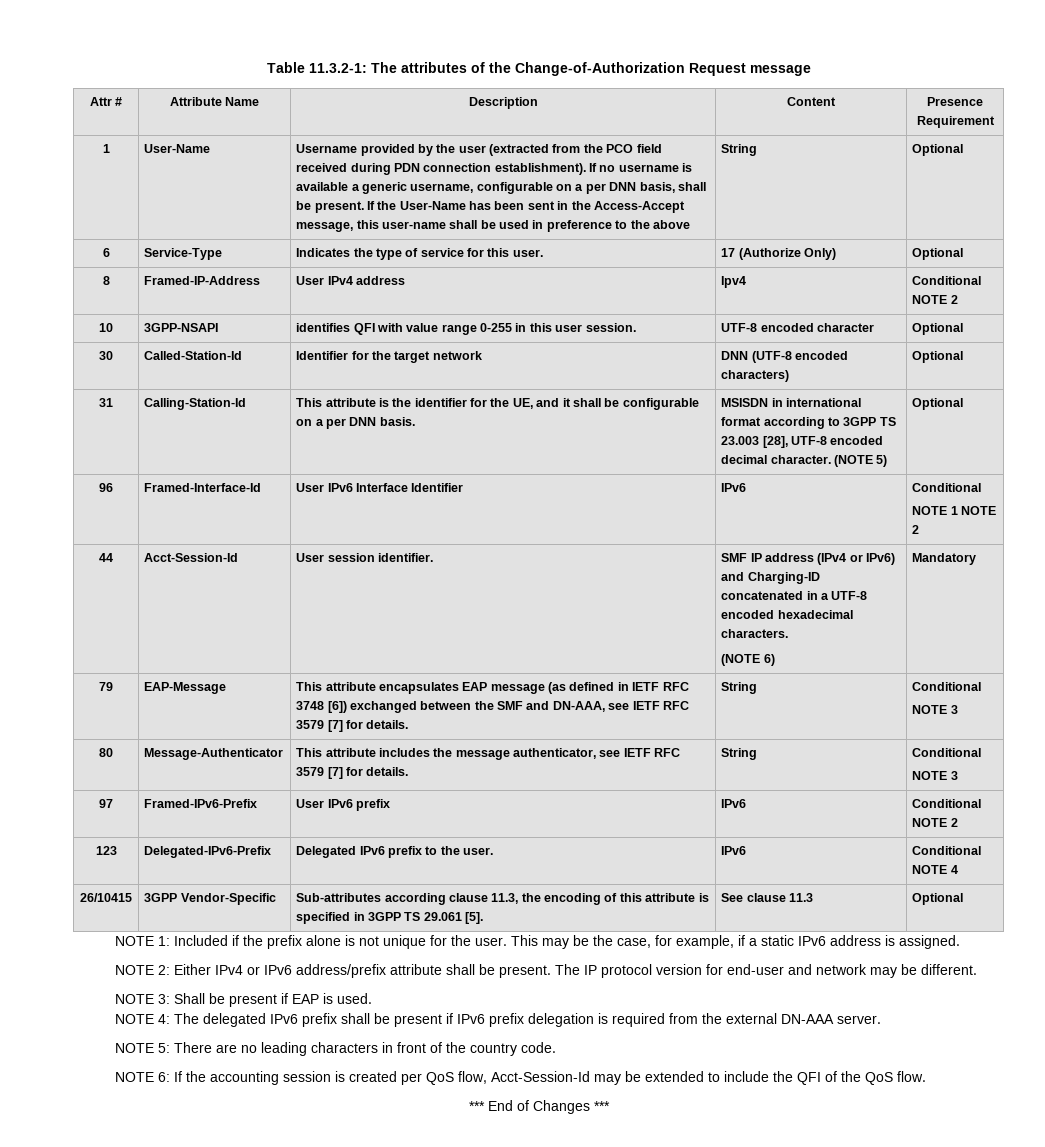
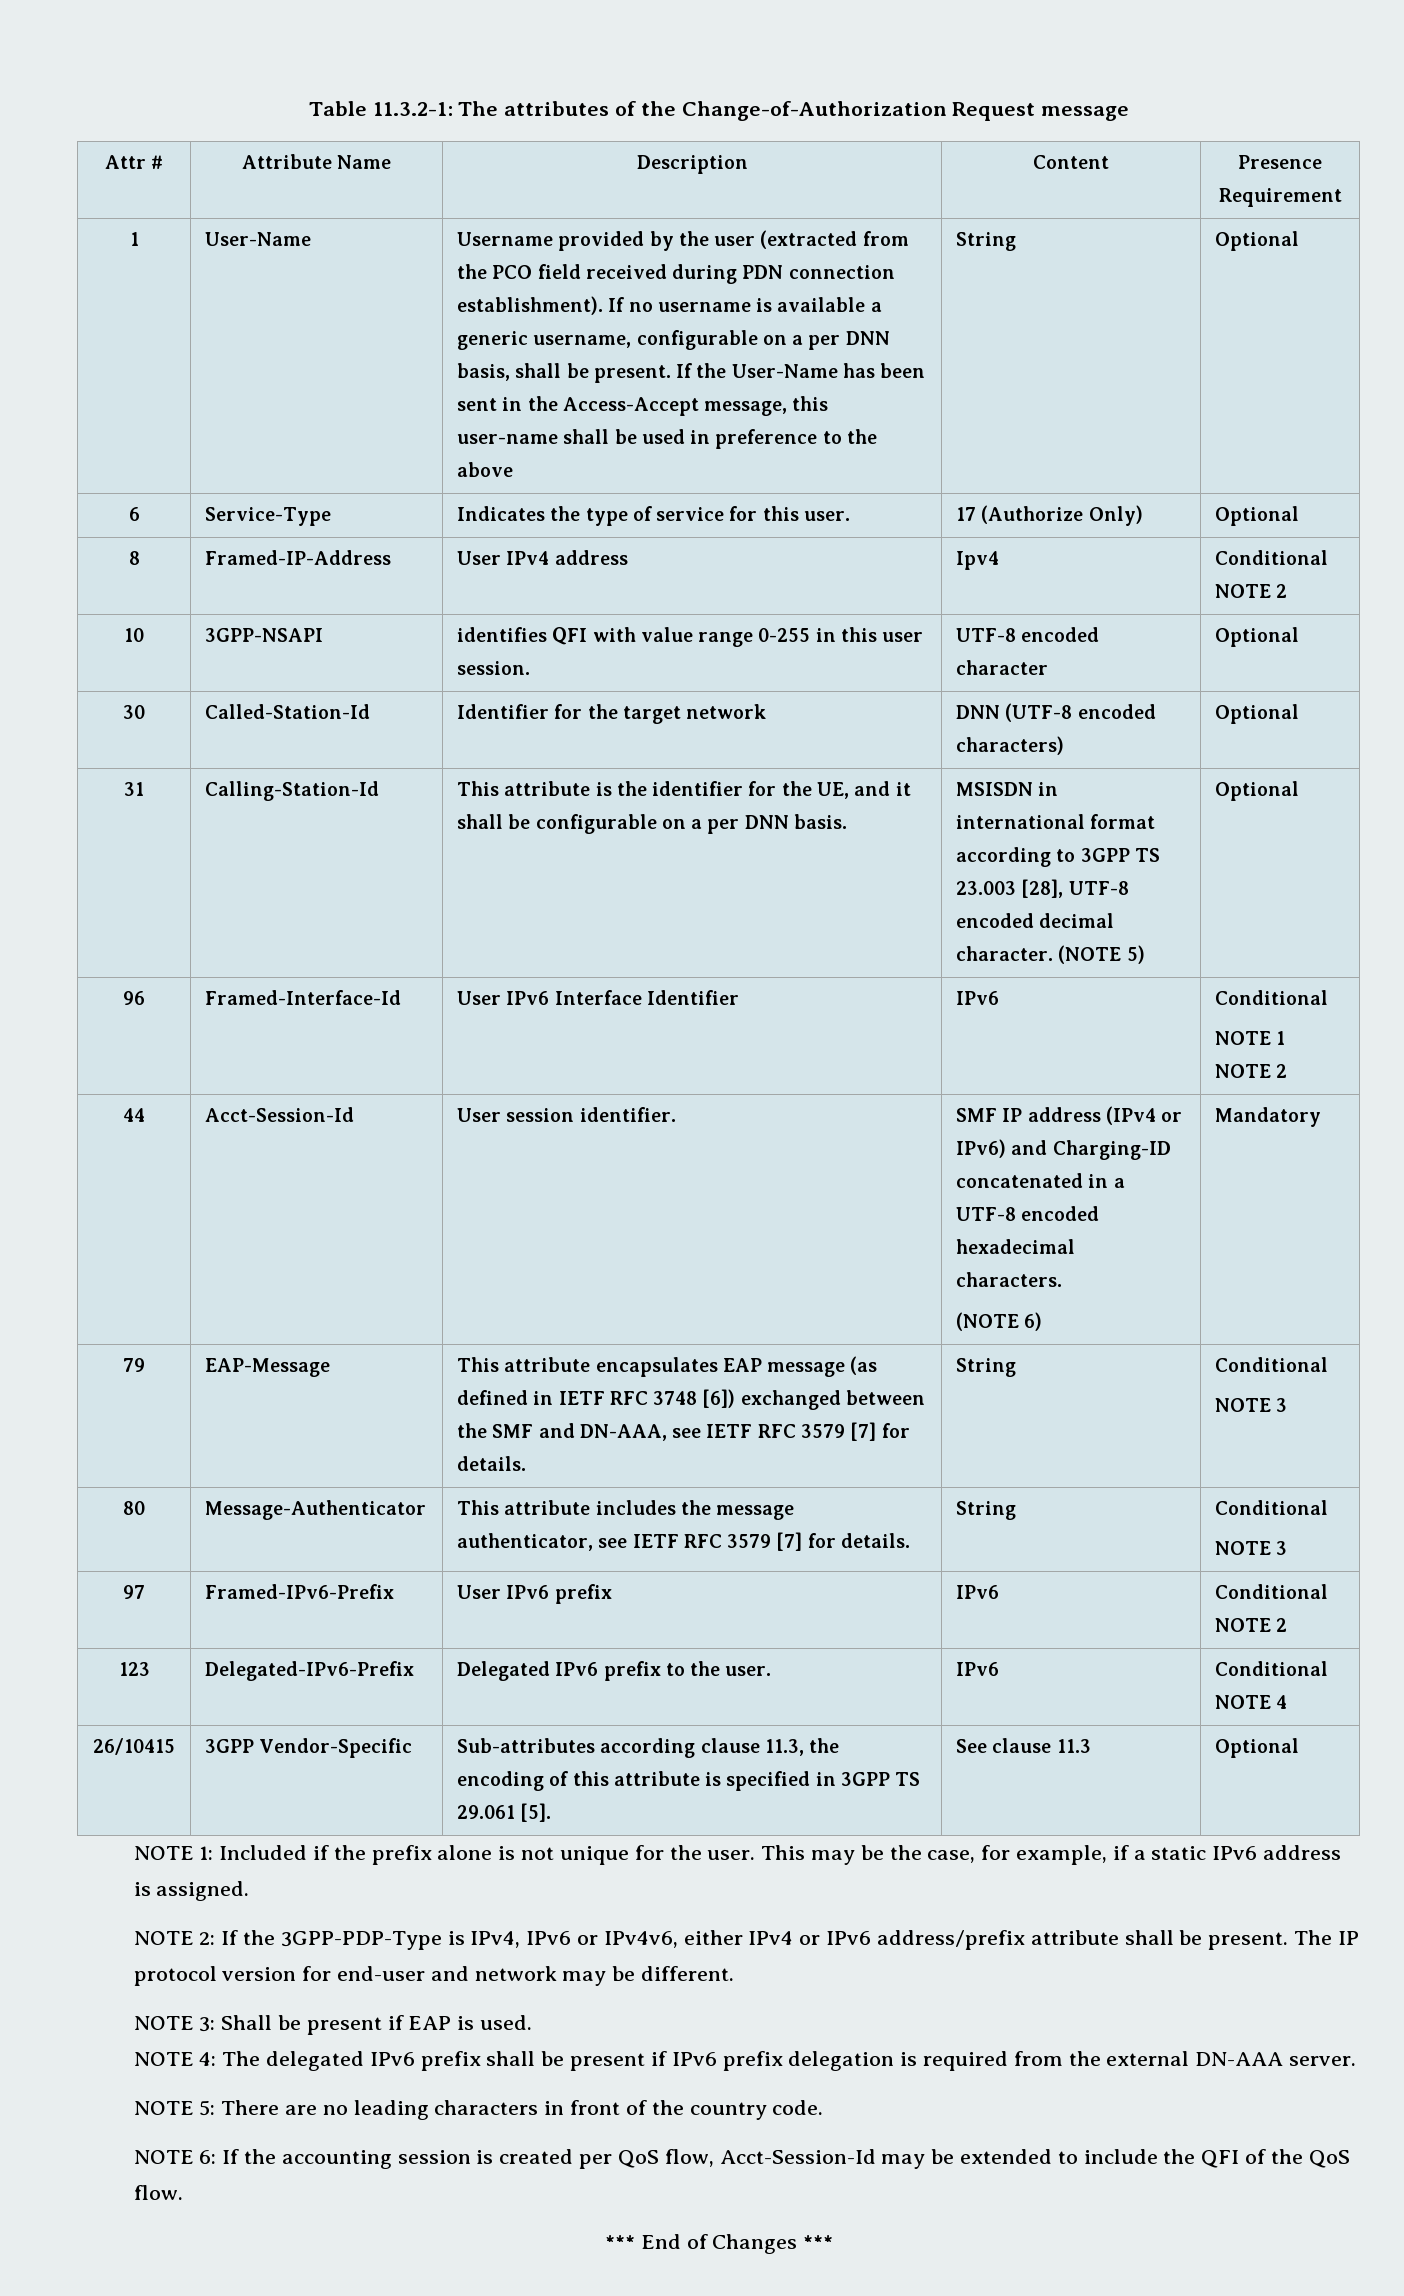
- NOTE 2: Either IPv4 or IPv6 address/prefix attribute shall be present.
+ NOTE 2: If the 3GPP-PDP-Type is IPv4, IPv6 or IPv4v6, either IPv4 or IPv6 address/prefix attribute shall be present.

